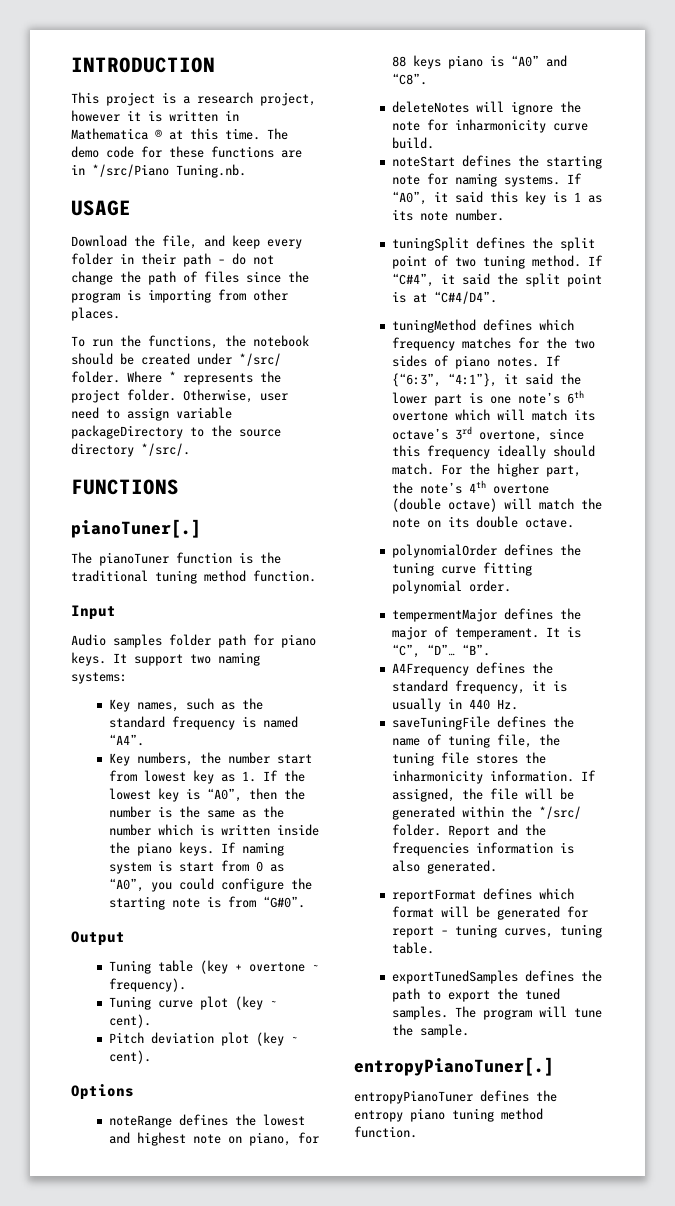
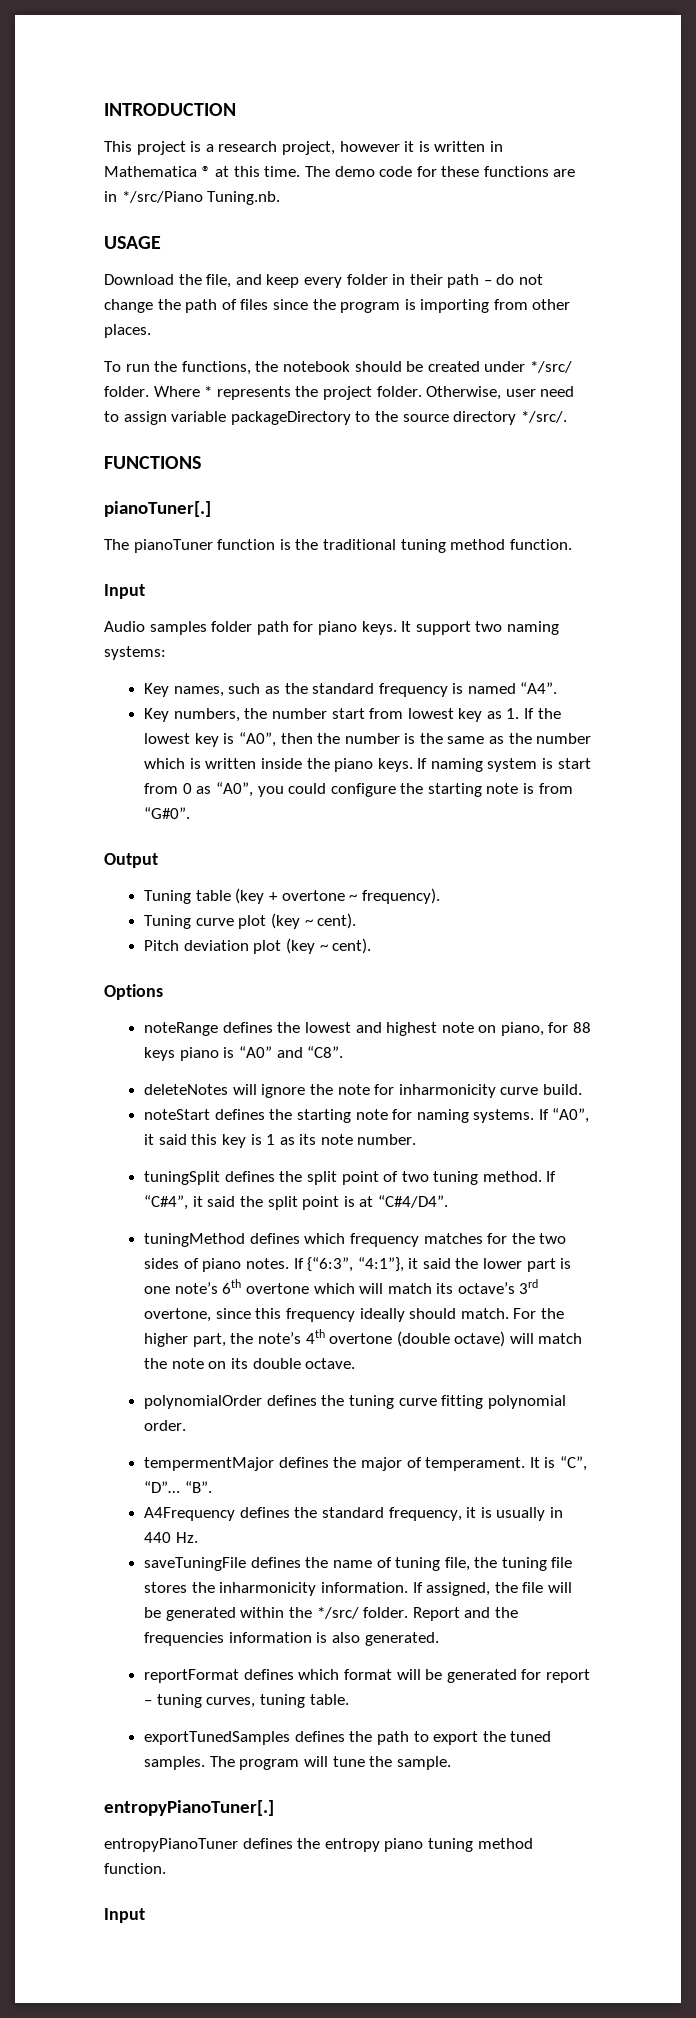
  entropyPianoTuner defines the entropy piano tuning method function.
+ Input

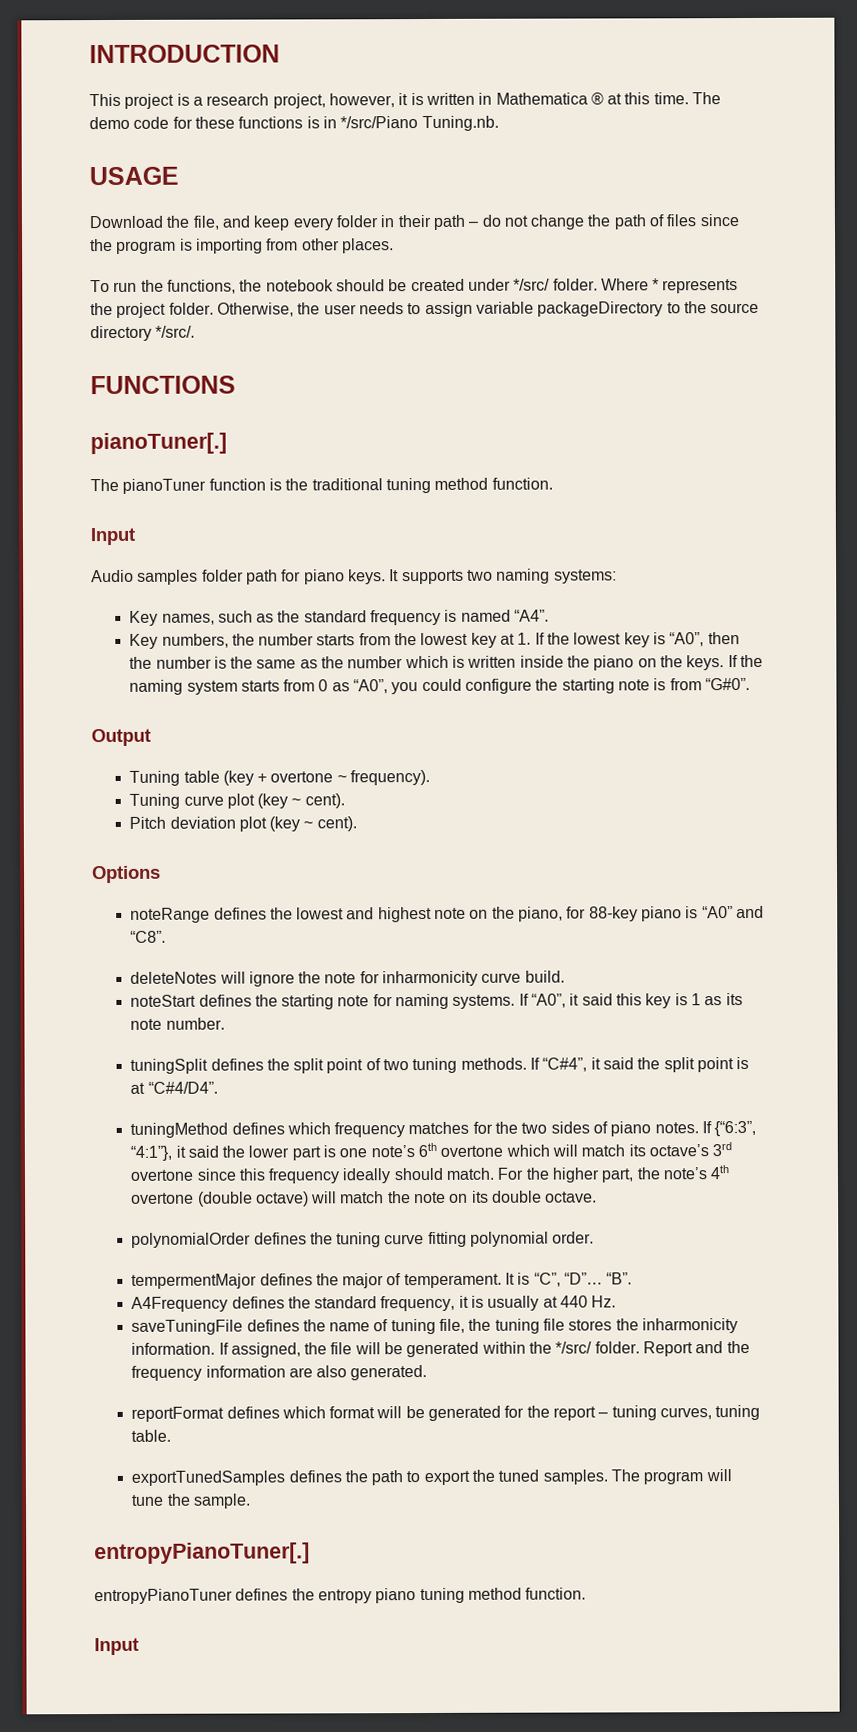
- This project is a research project, however it is written in Mathematica ® at this time.
+ This project is a research project, however, it is written in Mathematica ® at this time.
- The demo code for these functions are in */src/Piano Tuning.nb.
+ The demo code for these functions is in */src/Piano Tuning.nb.
- Otherwise, user need to assign variable packageDirectory to the source directory */src/.
+ Otherwise, the user needs to assign variable packageDirectory to the source directory */src/.
- It support two naming systems:
+ It supports two naming systems:
- Key numbers, the number start from lowest key as 1. If the lowest key is “A0”, then the number is the same as the number which is written inside the piano keys.
+ Key numbers, the number starts from the lowest key at 1. If the lowest key is “A0”, then the number is the same as the number which is written inside the piano on the keys.
- If naming system is start from 0 as “A0”, you could configure the starting note is from “G#0”.
+ If the naming system starts from 0 as “A0”, you could configure the starting note is from “G#0”.
- noteRange defines the lowest and highest note on piano, for 88 keys piano is “A0” and “C8”.
+ noteRange defines the lowest and highest note on the piano, for 88-key piano is “A0” and “C8”.
- tuningSplit defines the split point of two tuning method.
+ tuningSplit defines the split point of two tuning methods.
- If {“6:3”, “4:1”}, it said the lower part is one note’s 6th overtone which will match its octave’s 3rd overtone, since this frequency ideally should match.
+ If {“6:3”, “4:1”}, it said the lower part is one note’s 6th overtone which will match its octave’s 3rd overtone since this frequency ideally should match.
- A4Frequency defines the standard frequency, it is usually in 440 Hz.
+ A4Frequency defines the standard frequency, it is usually at 440 Hz.
- Report and the frequencies information is also generated.
+ Report and the frequency information are also generated.
- reportFormat defines which format will be generated for report – tuning curves, tuning table.
+ reportFormat defines which format will be generated for the report – tuning curves, tuning table.

